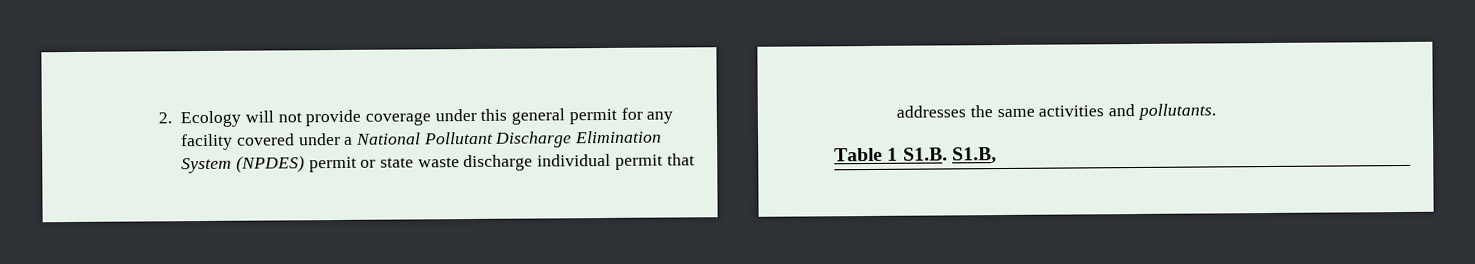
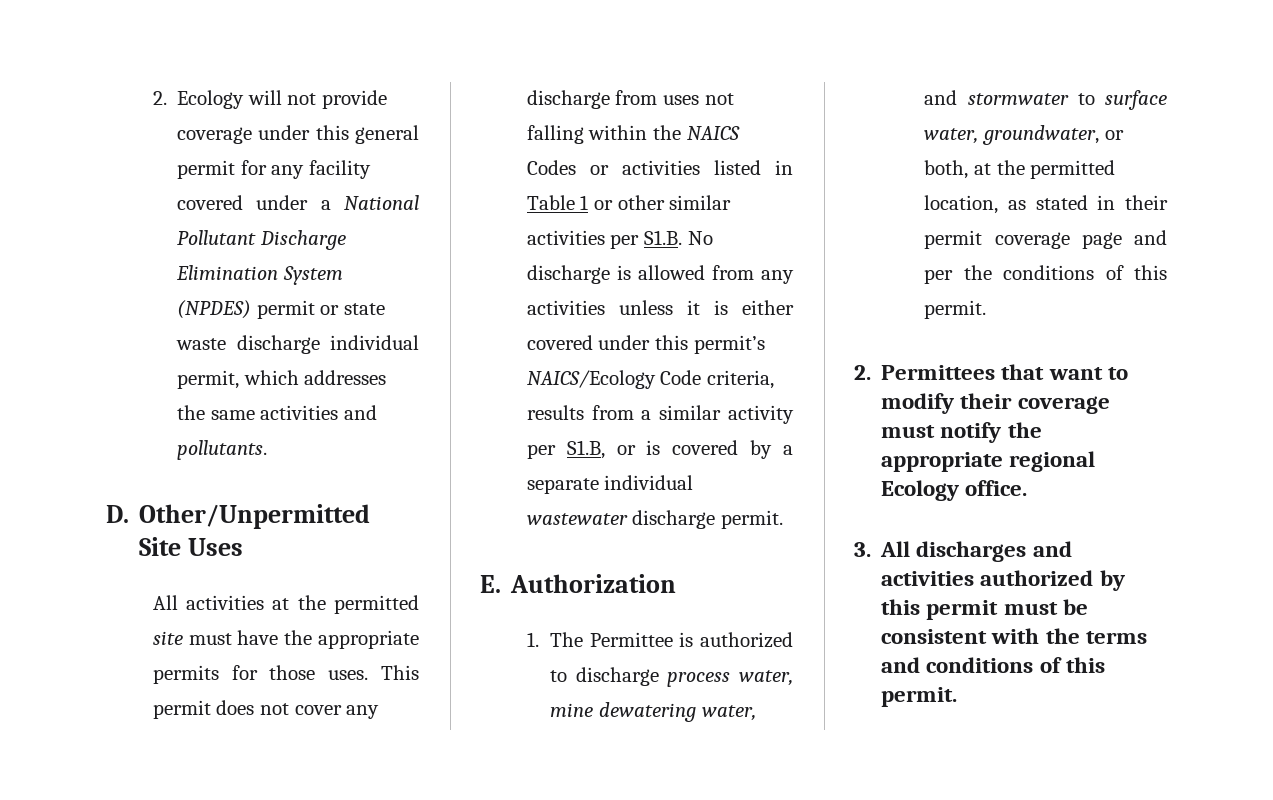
- 2. Ecology will not provide coverage under this general permit for any facility covered under a National Pollutant Discharge Elimination System (NPDES) permit or state waste discharge individual permit that addresses the same activities and pollutants.
+ 2. Ecology will not provide coverage under this general permit for any facility covered under a National Pollutant Discharge Elimination System (NPDES) permit or state waste discharge individual permit, which addresses the same activities and pollutants.
- Table 1 S1.B. S1.B,
+ D. Other/Unpermitted Site Uses
+ All activities at the permitted site must have the appropriate permits for those uses. This permit does not cover any discharge from uses not falling within the NAICS Codes or activities listed in Table 1 or other similar activities per S1.B. No discharge is allowed from any activities unless it is either covered under this permit’s NAICS/Ecology Code criteria, results from a similar activity per S1.B, or is covered by a separate individual wastewater discharge permit.
+ E. Authorization
+ 1. The Permittee is authorized to discharge process water, mine dewatering water, and stormwater to surface water, groundwater, or both, at the permitted location, as stated in their permit coverage page and per the conditions of this permit.
+ 2. Permittees that want to modify their coverage must notify the appropriate regional Ecology office.
+ 3. All discharges and activities authorized by this permit must be consistent with the terms and conditions of this permit.

